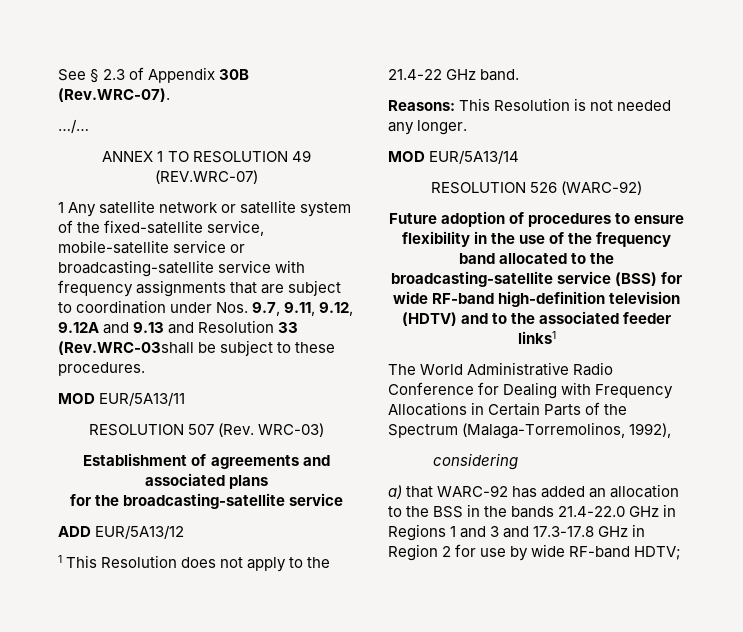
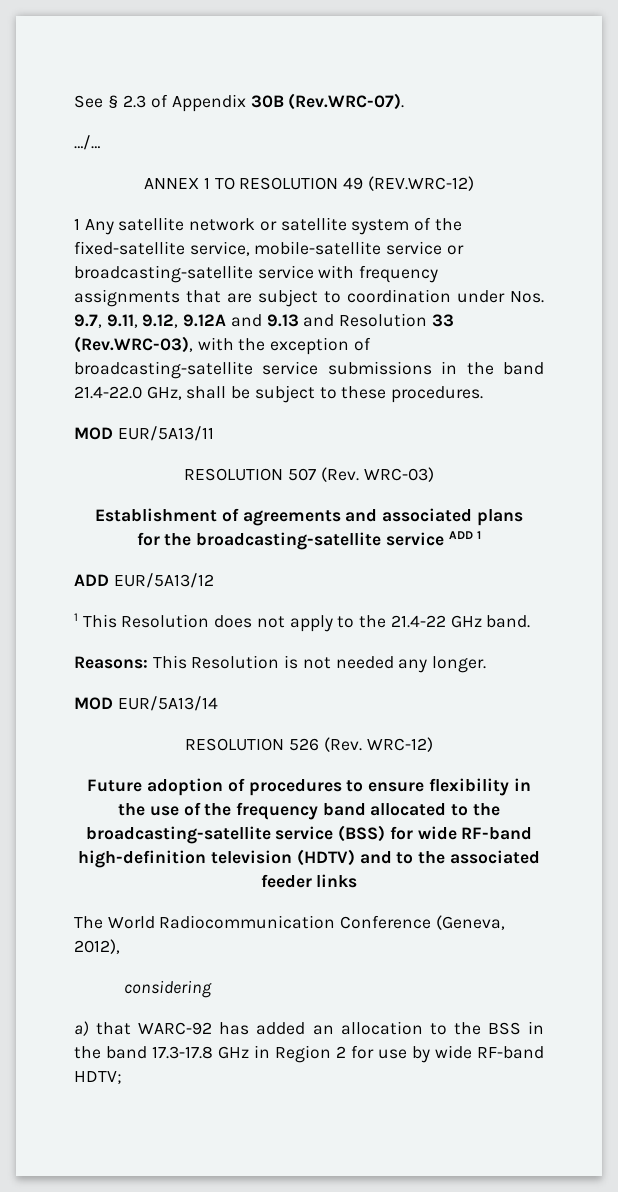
- ANNEX 1 TO RESOLUTION 49 (REV.WRC-07)
+ ANNEX 1 TO RESOLUTION 49 (REV.WRC-12)
- 1 Any satellite network or satellite system of the fixed-satellite service, mobile-satellite service or broadcasting-satellite service with frequency assignments that are subject to coordination under Nos. 9.7, 9.11, 9.12, 9.12A and 9.13 and Resolution 33 (Rev.WRC-03shall be subject to these procedures.
+ 1 Any satellite network or satellite system of the fixed-satellite service, mobile-satellite service or broadcasting-satellite service with frequency assignments that are subject to coordination under Nos. 9.7, 9.11, 9.12, 9.12A and 9.13 and Resolution 33 (Rev.WRC-03), with the exception of broadcasting-satellite service submissions in the band 21.4-22.0 GHz, shall be subject to these procedures.
- for the broadcasting-satellite service
+ for the broadcasting-satellite service ADD 1
- RESOLUTION 526 (WARC-92)
+ RESOLUTION 526 (Rev. WRC-12)
- Future adoption of procedures to ensure flexibility in the use of the frequency band allocated to the broadcasting-satellite service (BSS) for wide RF-band high-definition television (HDTV) and to the associated feeder links1
+ Future adoption of procedures to ensure flexibility in the use of the frequency band allocated to the broadcasting-satellite service (BSS) for wide RF-band high-definition television (HDTV) and to the associated feeder links
- The World Administrative Radio Conference for Dealing with Frequency Allocations in Certain Parts of the Spectrum (Malaga-Torremolinos, 1992),
+ The World Radiocommunication Conference (Geneva, 2012),
- a) that WARC-92 has added an allocation to the BSS in the bands 21.4-22.0 GHz in Regions 1 and 3 and 17.3-17.8 GHz in Region 2 for use by wide RF-band HDTV;
+ a) that WARC-92 has added an allocation to the BSS in the band 17.3-17.8 GHz in Region 2 for use by wide RF-band HDTV;

